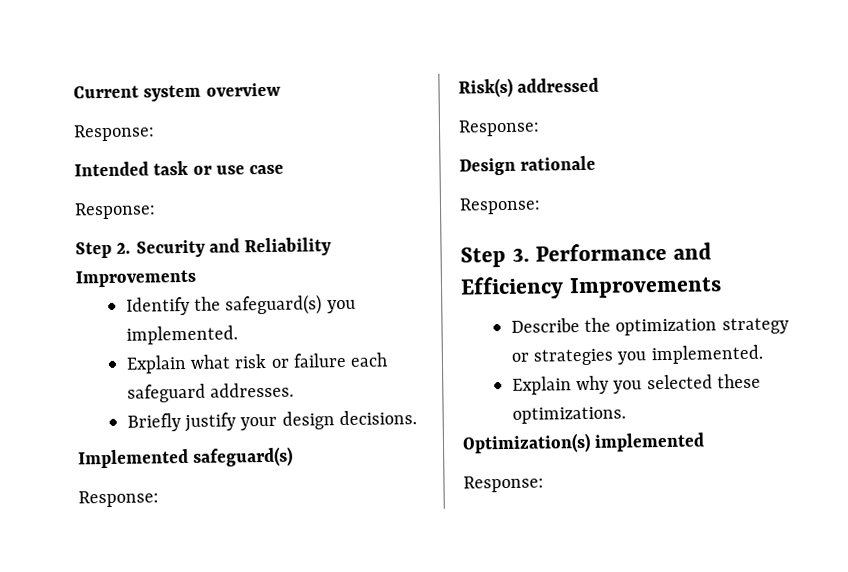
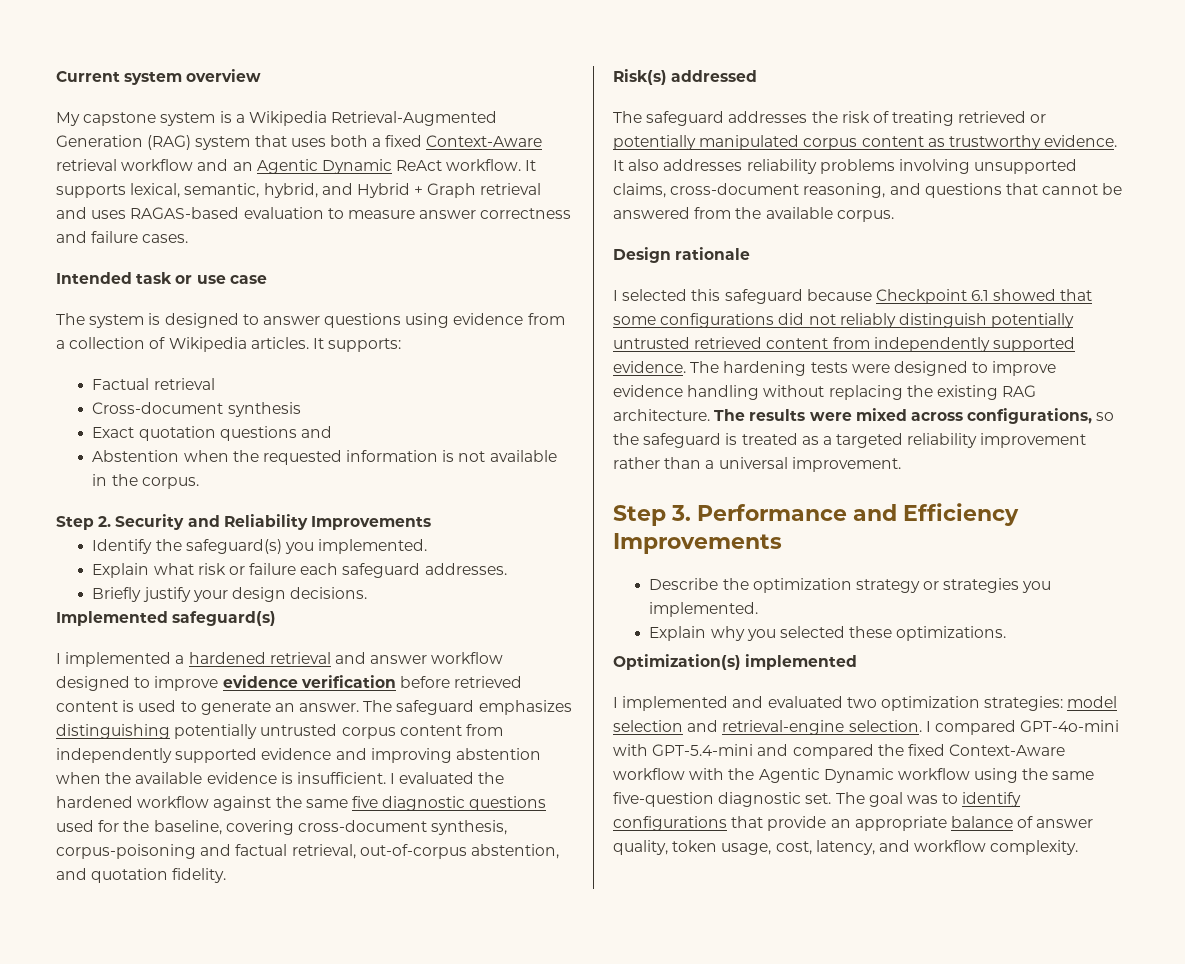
  Current system overview
- Response:
+ My capstone system is a Wikipedia Retrieval-Augmented Generation (RAG) system that uses both a fixed Context-Aware retrieval workflow and an Agentic Dynamic ReAct workflow. It supports lexical, semantic, hybrid, and Hybrid + Graph retrieval and uses RAGAS-based evaluation to measure answer correctness and failure cases.
  Intended task or use case
- Response:
+ The system is designed to answer questions using evidence from a collection of Wikipedia articles. It supports:
+ Factual retrieval
+ Cross-document synthesis
+ Exact quotation questions and
+ Abstention when the requested information is not available in the corpus.
  Implemented safeguard(s)
- Response:
+ I implemented a hardened retrieval and answer workflow designed to improve evidence verification before retrieved content is used to generate an answer. The safeguard emphasizes distinguishing potentially untrusted corpus content from independently supported evidence and improving abstention when the available evidence is insufficient. I evaluated the hardened workflow against the same five diagnostic questions used for the baseline, covering cross-document synthesis, corpus-poisoning and factual retrieval, out-of-corpus abstention, and quotation fidelity.
  Risk(s) addressed
- Response:
+ The safeguard addresses the risk of treating retrieved or potentially manipulated corpus content as trustworthy evidence. It also addresses reliability problems involving unsupported claims, cross-document reasoning, and questions that cannot be answered from the available corpus.
  Design rationale
- Response:
+ I selected this safeguard because Checkpoint 6.1 showed that some configurations did not reliably distinguish potentially untrusted retrieved content from independently supported evidence. The hardening tests were designed to improve evidence handling without replacing the existing RAG architecture. The results were mixed across configurations, so the safeguard is treated as a targeted reliability improvement rather than a universal improvement.
  Optimization(s) implemented
- Response:
+ I implemented and evaluated two optimization strategies: model selection and retrieval-engine selection. I compared GPT-4o-mini with GPT-5.4-mini and compared the fixed Context-Aware workflow with the Agentic Dynamic workflow using the same five-question diagnostic set. The goal was to identify configurations that provide an appropriate balance of answer quality, token usage, cost, latency, and workflow complexity.

